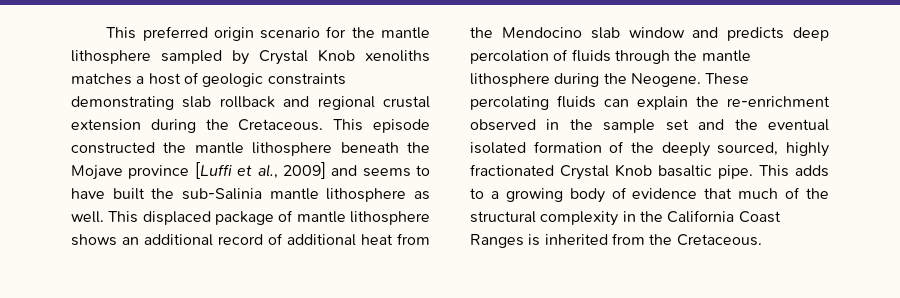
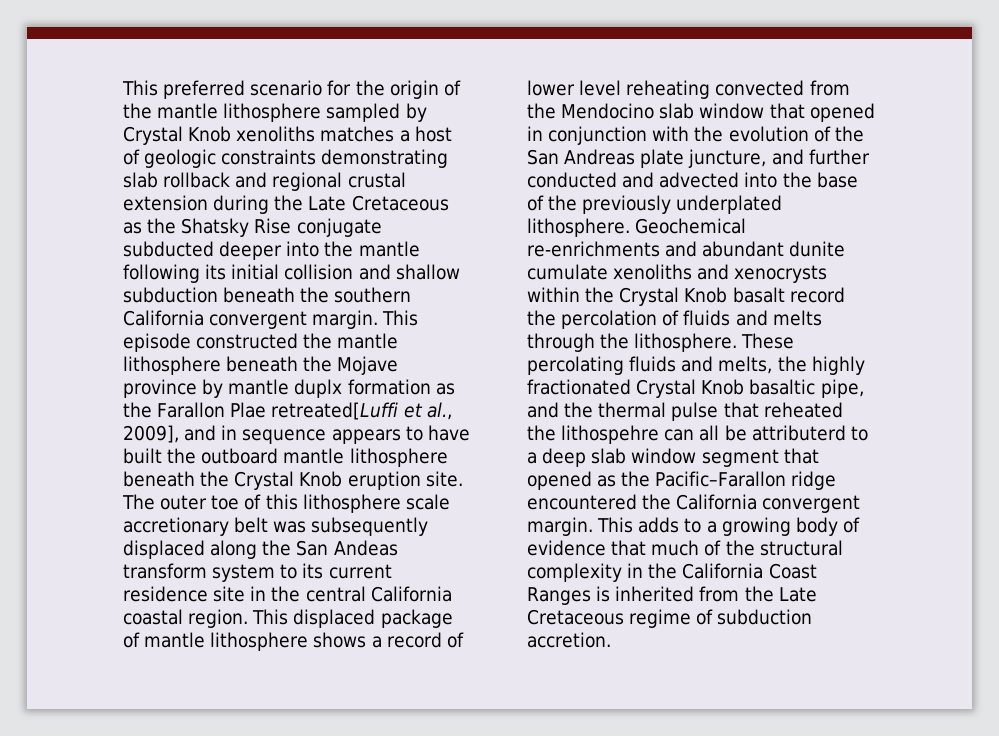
- This preferred origin scenario for the mantle lithosphere sampled by Crystal Knob xenoliths matches a host of geologic constraints demonstrating slab rollback and regional crustal extension during the Cretaceous.
+ This preferred scenario for the origin of the mantle lithosphere sampled by Crystal Knob xenoliths matches a host of geologic constraints demonstrating slab rollback and regional crustal extension during the Late Cretaceous as the Shatsky Rise conjugate subducted deeper into the mantle following its initial collision and shallow subduction beneath the southern California convergent margin.
- This episode constructed the mantle lithosphere beneath the Mojave province [Luffi et al., 2009] and seems to have built the sub-Salinia mantle lithosphere as well.
+ This episode constructed the mantle lithosphere beneath the Mojave province by mantle duplx formation as the Farallon Plae retreated[Luffi et al., 2009], and in sequence appears to have built the outboard mantle lithosphere beneath the Crystal Knob eruption site. The outer toe of this lithosphere scale accretionary belt was subsequently displaced along the San Andeas transform system to its current residence site in the central California coastal region.
- This displaced package of mantle lithosphere shows an additional record of additional heat from the Mendocino slab window and predicts deep percolation of fluids through the mantle lithosphere during the Neogene. These percolating fluids can explain the re-enrichment observed in the sample set and the eventual isolated formation of the deeply sourced, highly fractionated Crystal Knob basaltic pipe.
+ This displaced package of mantle lithosphere shows a record of lower level reheating convected from the Mendocino slab window that opened in conjunction with the evolution of the San Andreas plate juncture, and further conducted and advected into the base of the previously underplated lithosphere. Geochemical re-enrichments and abundant dunite cumulate xenoliths and xenocrysts within the Crystal Knob basalt record the percolation of fluids and melts through the lithosphere. These percolating fluids and melts, the highly fractionated Crystal Knob basaltic pipe, and the thermal pulse that reheated the lithospehre can all be attributerd to a deep slab window segment that opened as the Pacific–Farallon ridge encountered the California convergent margin.
- This adds to a growing body of evidence that much of the structural complexity in the California Coast Ranges is inherited from the Cretaceous.
+ This adds to a growing body of evidence that much of the structural complexity in the California Coast Ranges is inherited from the Late Cretaceous regime of subduction accretion.

